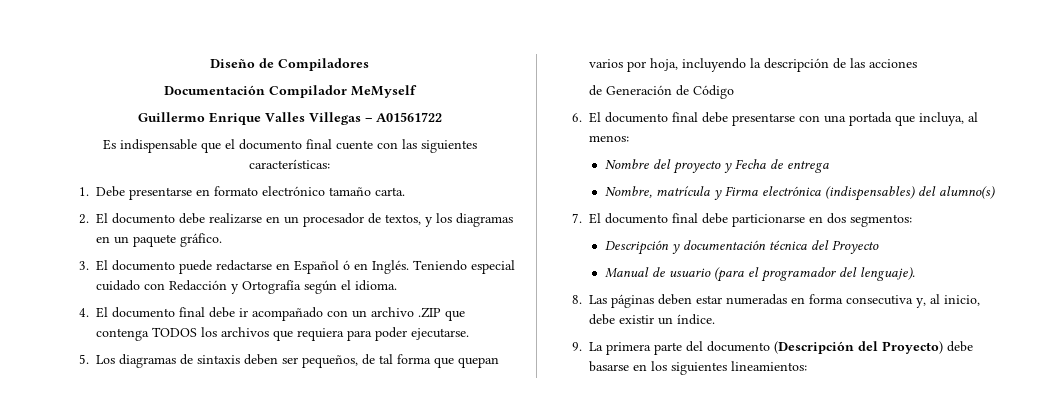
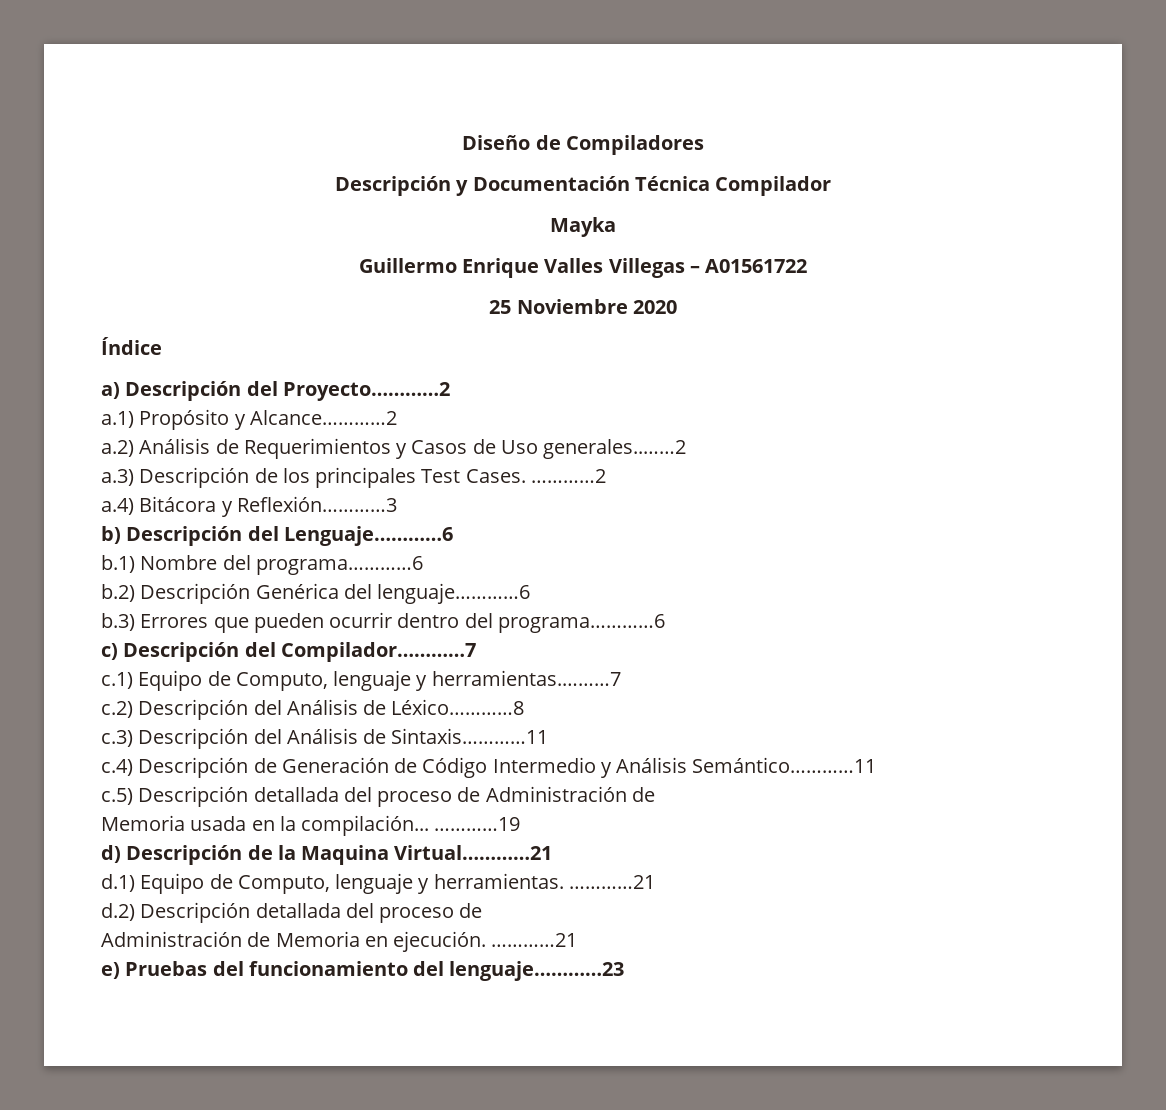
- Documentación Compilador MeMyself
+ Descripción y Documentación Técnica Compilador
+ Mayka
- Es indispensable que el documento final cuente con las siguientes características:
- 1. Debe presentarse en formato electrónico tamaño carta.
- 2. El documento debe realizarse en un procesador de textos, y los diagramas en un paquete gráfico.
- 3. El documento puede redactarse en Español ó en Inglés. Teniendo especial cuidado con Redacción y Ortografía según el idioma.
- 4. El documento final debe ir acompañado con un archivo .ZIP que contenga TODOS los archivos que requiera para poder ejecutarse.
- 5. Los diagramas de sintaxis deben ser pequeños, de tal forma que quepan varios por hoja, incluyendo la descripción de las acciones
- de Generación de Código
- 6. El documento final debe presentarse con una portada que incluya, al menos:
- Nombre del proyecto y Fecha de entrega
- Nombre, matrícula y Firma electrónica (indispensables) del alumno(s)
- 7. El documento final debe particionarse en dos segmentos:
- Descripción y documentación técnica del Proyecto
- Manual de usuario (para el programador del lenguaje).
- 8. Las páginas deben estar numeradas en forma consecutiva y, al inicio, debe existir un índice.
- 9. La primera parte del documento (Descripción del Proyecto) debe basarse en los siguientes lineamientos:
+ 25 Noviembre 2020
+ Índice
+ a) Descripción del Proyecto…………2
+ a.1) Propósito y Alcance…………2
+ a.2) Análisis de Requerimientos y Casos de Uso generales..……2
+ a.3) Descripción de los principales Test Cases. …………2
+ a.4) Bitácora y Reflexión…………3
+ b) Descripción del Lenguaje…………6
+ b.1) Nombre del programa…………6
+ b.2) Descripción Genérica del lenguaje…………6
+ b.3) Errores que pueden ocurrir dentro del programa…………6
+ c) Descripción del Compilador…………7
+ c.1) Equipo de Computo, lenguaje y herramientas.………7
+ c.2) Descripción del Análisis de Léxico…………8
+ c.3) Descripción del Análisis de Sintaxis…………11
+ c.4) Descripción de Generación de Código Intermedio y Análisis Semántico…………11
+ c.5) Descripción detallada del proceso de Administración de
+ Memoria usada en la compilación... …………19
+ d) Descripción de la Maquina Virtual…………21
+ d.1) Equipo de Computo, lenguaje y herramientas. …………21
+ d.2) Descripción detallada del proceso de
+ Administración de Memoria en ejecución. …………21
+ e) Pruebas del funcionamiento del lenguaje…………23

